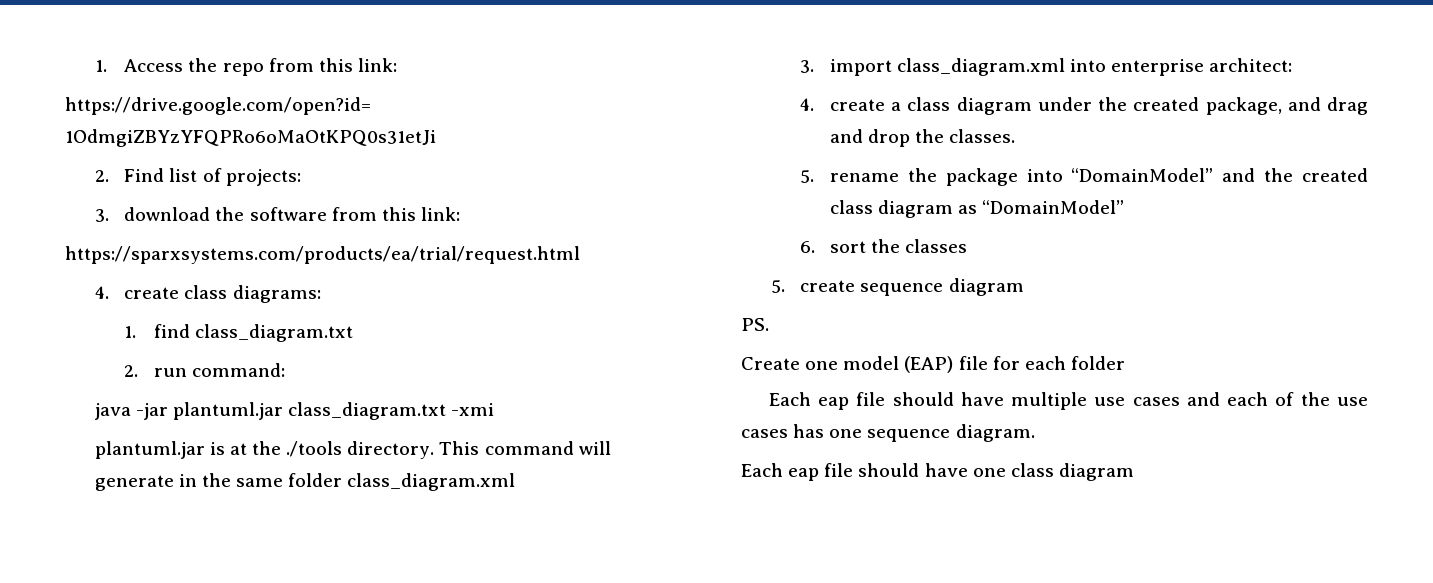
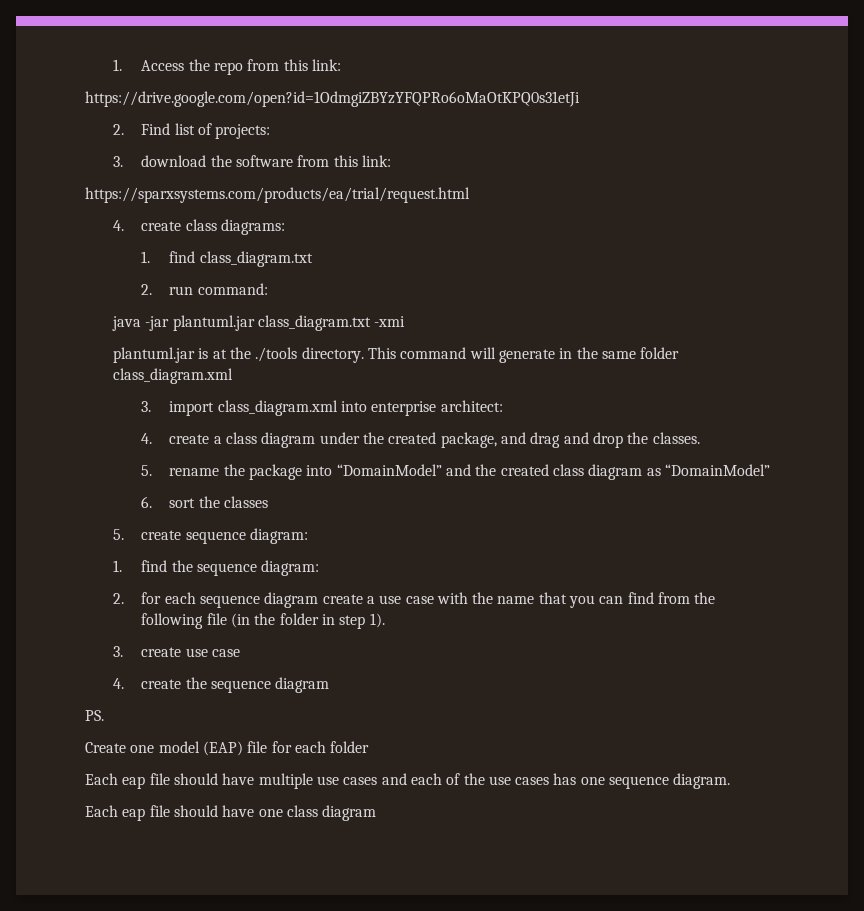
- 5. create sequence diagram
+ 5. create sequence diagram:
+ 1. find the sequence diagram:
+ 2. for each sequence diagram create a use case with the name that you can find from the following file (in the folder in step 1).
+ 3. create use case
+ 4. create the sequence diagram

